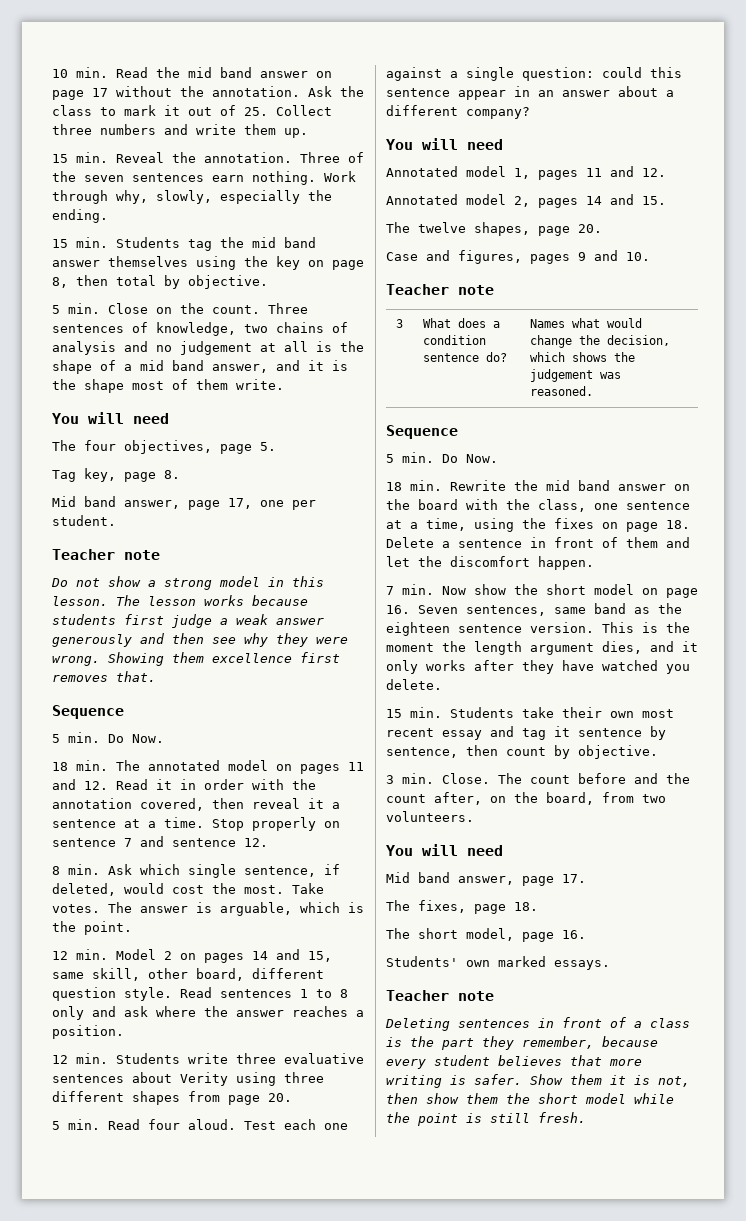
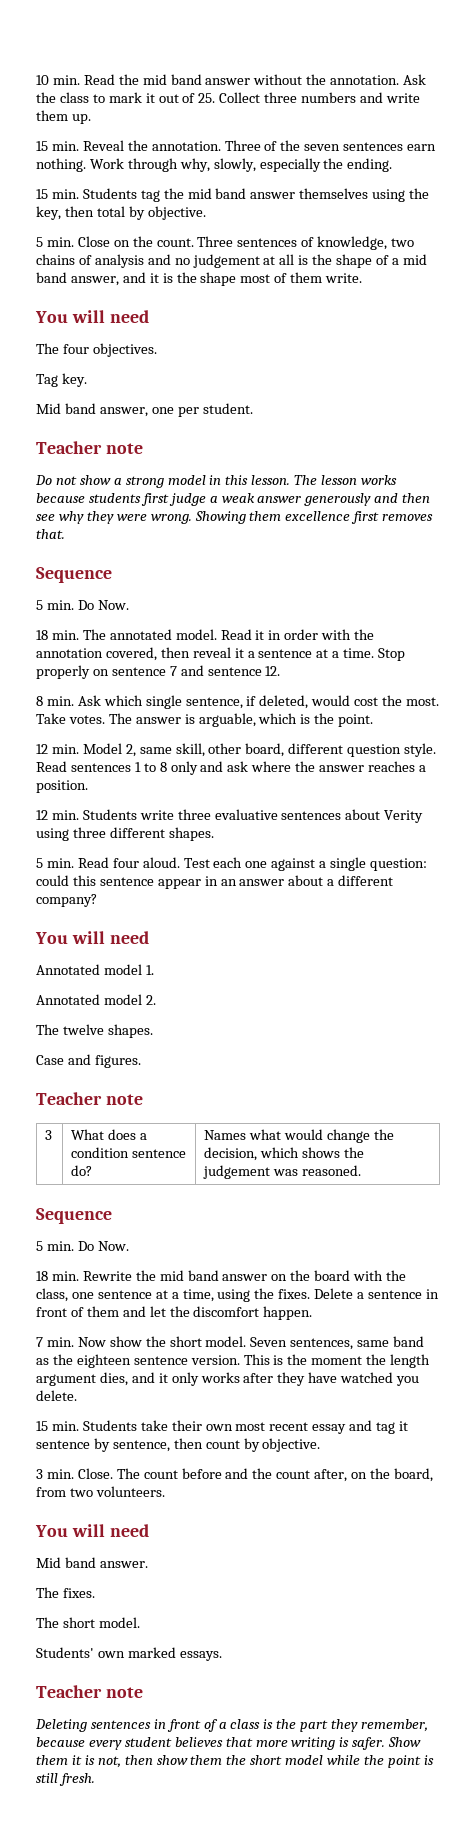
- 10 min. Read the mid band answer on page 17 without the annotation.
+ 10 min. Read the mid band answer without the annotation.
- 15 min. Students tag the mid band answer themselves using the key on page 8, then total by objective.
+ 15 min. Students tag the mid band answer themselves using the key, then total by objective.
- The four objectives, page 5.
- Tag key, page 8.
- Mid band answer, page 17, one per student.
+ The four objectives.
+ Tag key.
+ Mid band answer, one per student.
- 18 min. The annotated model on pages 11 and 12. Read it in order with the annotation covered, then reveal it a sentence at a time.
+ 18 min. The annotated model. Read it in order with the annotation covered, then reveal it a sentence at a time.
- 12 min. Model 2 on pages 14 and 15, same skill, other board, different question style.
+ 12 min. Model 2, same skill, other board, different question style.
- 12 min. Students write three evaluative sentences about Verity using three different shapes from page 20.
+ 12 min. Students write three evaluative sentences about Verity using three different shapes.
- Annotated model 1, pages 11 and 12.
- Annotated model 2, pages 14 and 15.
+ Annotated model 1.
+ Annotated model 2.
- The twelve shapes, page 20.
+ The twelve shapes.
- Case and figures, pages 9 and 10.
+ Case and figures.
- 18 min. Rewrite the mid band answer on the board with the class, one sentence at a time, using the fixes on page 18. Delete a sentence in front of them and let the discomfort happen.
+ 18 min. Rewrite the mid band answer on the board with the class, one sentence at a time, using the fixes. Delete a sentence in front of them and let the discomfort happen.
- 7 min. Now show the short model on page 16. Seven sentences, same band as the eighteen sentence version.
+ 7 min. Now show the short model. Seven sentences, same band as the eighteen sentence version.
- Mid band answer, page 17.
- The fixes, page 18.
+ Mid band answer.
+ The fixes.
- The short model, page 16.
+ The short model.

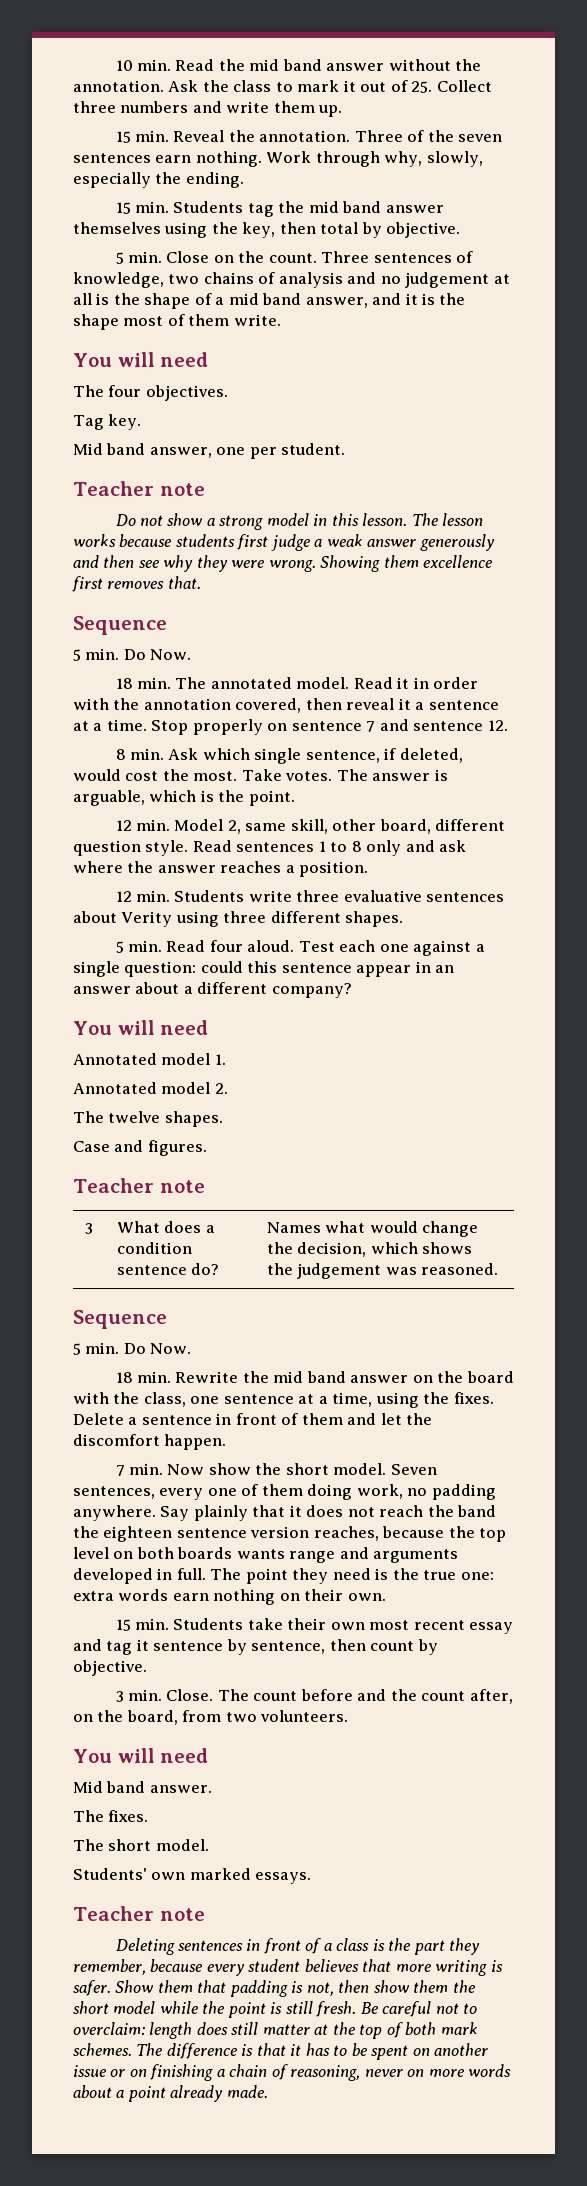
- Seven sentences, same band as the eighteen sentence version. This is the moment the length argument dies, and it only works after they have watched you delete.
+ Seven sentences, every one of them doing work, no padding anywhere. Say plainly that it does not reach the band the eighteen sentence version reaches, because the top level on both boards wants range and arguments developed in full. The point they need is the true one: extra words earn nothing on their own.
- Show them it is not, then show them the short model while the point is still fresh.
+ Show them that padding is not, then show them the short model while the point is still fresh.
+ Be careful not to overclaim: length does still matter at the top of both mark schemes. The difference is that it has to be spent on another issue or on finishing a chain of reasoning, never on more words about a point already made.

